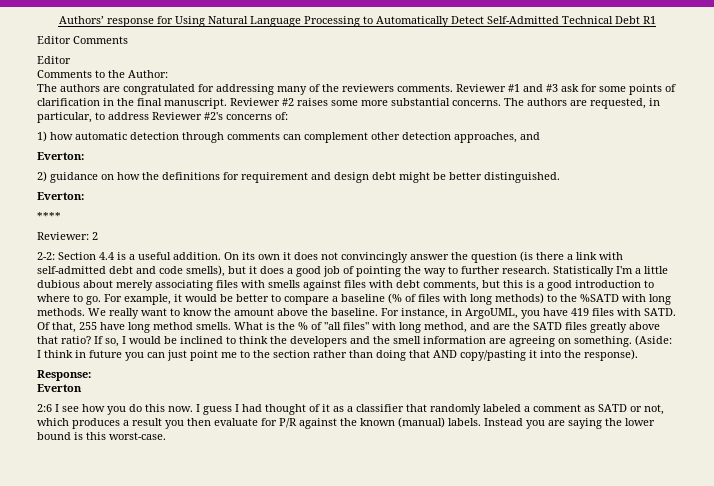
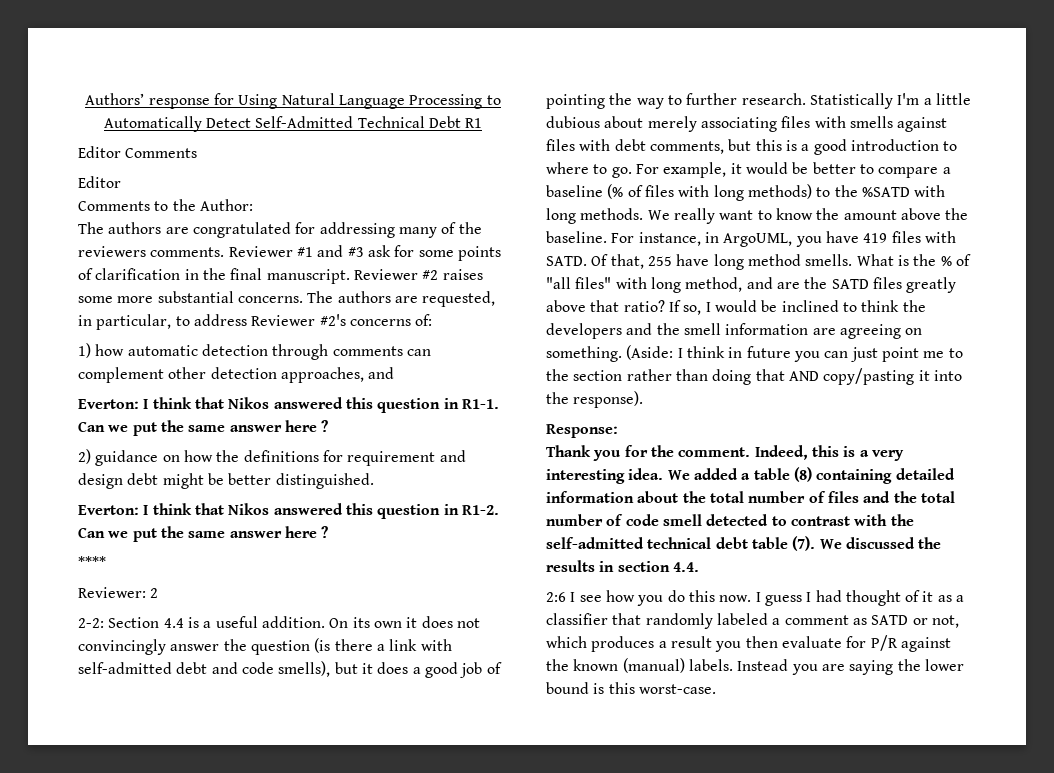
  1) how automatic detection through comments can complement other detection approaches, and
- Everton:
+ Everton: I think that Nikos answered this question in R1-1. Can we put the same answer here ?
  2) guidance on how the definitions for requirement and design debt might be better distinguished.
- Everton:
+ Everton: I think that Nikos answered this question in R1-2. Can we put the same answer here ?
- Everton
+ Thank you for the comment. Indeed, this is a very interesting idea. We added a table (8) containing detailed information about the total number of files and the total number of code smell detected to contrast with the self-admitted technical debt table (7). We discussed the results in section 4.4.

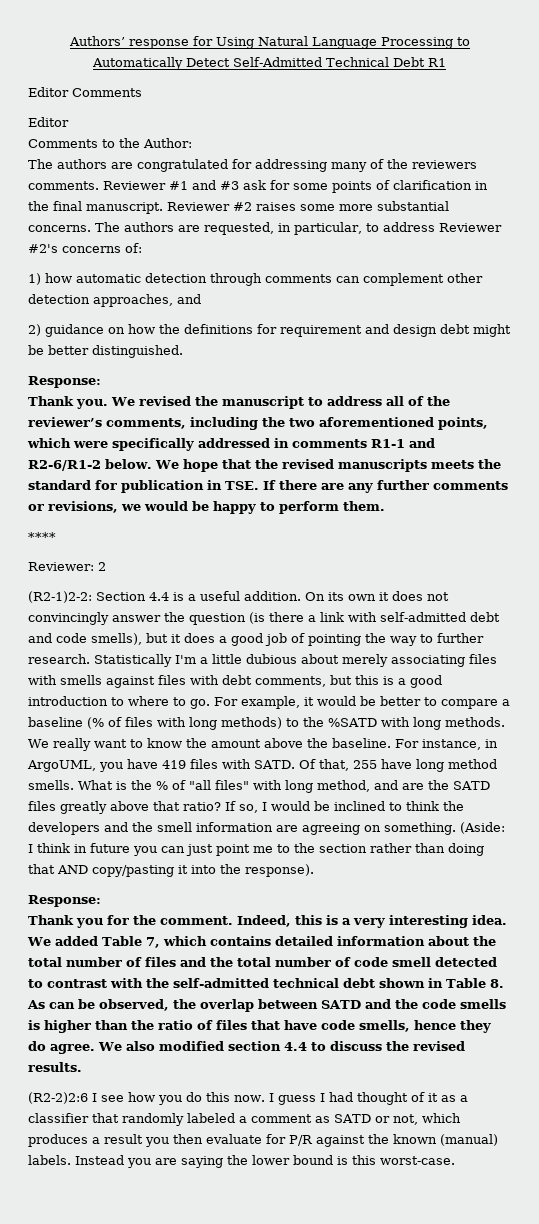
- Everton: I think that Nikos answered this question in R1-1. Can we put the same answer here ?
  2) guidance on how the definitions for requirement and design debt might be better distinguished.
- Everton: I think that Nikos answered this question in R1-2. Can we put the same answer here ?
+ Response:
+ Thank you. We revised the manuscript to address all of the reviewer’s comments, including the two aforementioned points, which were specifically addressed in comments R1-1 and R2-6/R1-2 below. We hope that the revised manuscripts meets the standard for publication in TSE. If there are any further comments or revisions, we would be happy to perform them.
- 2-2: Section 4.4 is a useful addition.
+ (R2-1)2-2: Section 4.4 is a useful addition.
- We added a table (8) containing detailed information about the total number of files and the total number of code smell detected to contrast with the self-admitted technical debt table (7). We discussed the results in section 4.4.
- 2:6 I see how you do this now.
+ We added Table 7, which contains detailed information about the total number of files and the total number of code smell detected to contrast with the self-admitted technical debt shown in Table 8. As can be observed, the overlap between SATD and the code smells is higher than the ratio of files that have code smells, hence they do agree. We also modified section 4.4 to discuss the revised results.
+ (R2-2)2:6 I see how you do this now.

